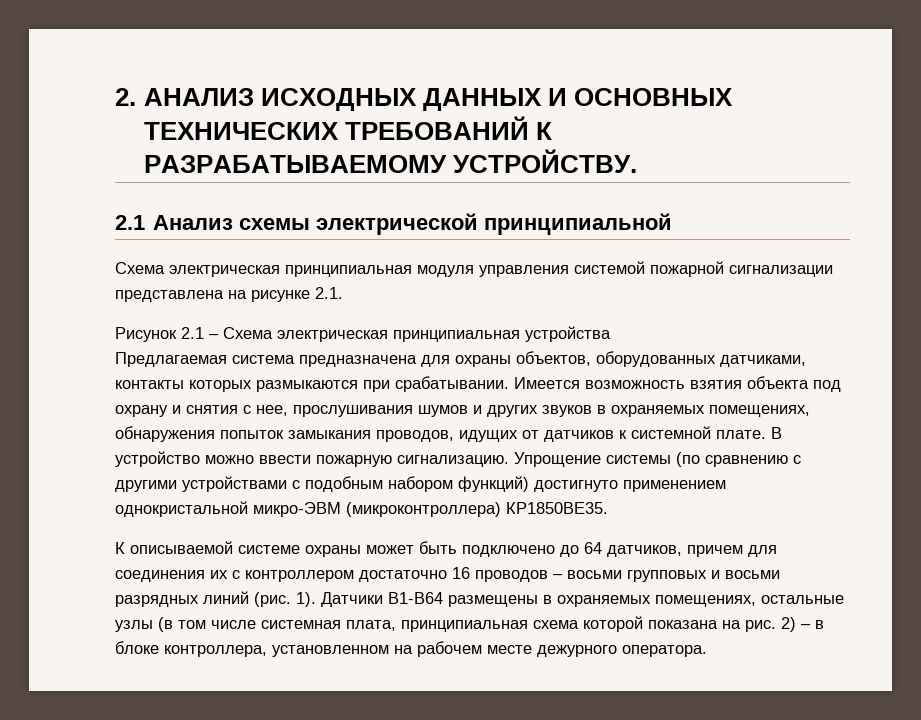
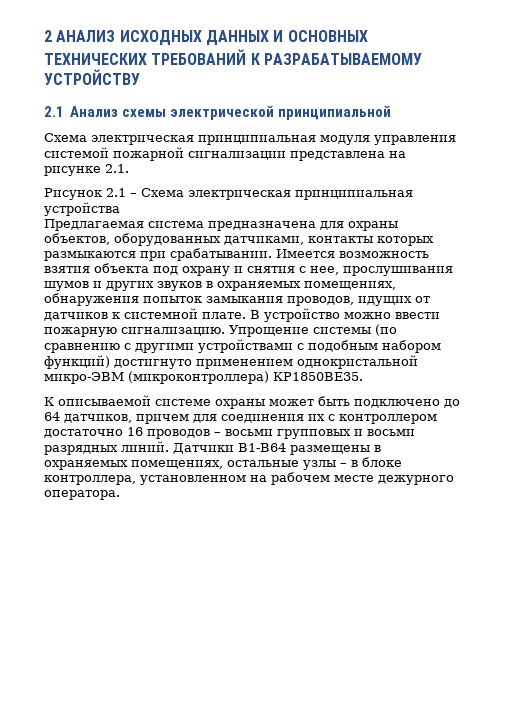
- 2. АНАЛИЗ ИСХОДНЫХ ДАННЫХ И ОСНОВНЫХ ТЕХНИЧЕСКИХ ТРЕБОВАНИЙ К РАЗРАБАТЫВАЕМОМУ УСТРОЙСТВУ.
+ 2 АНАЛИЗ ИСХОДНЫХ ДАННЫХ И ОСНОВНЫХ ТЕХНИЧЕСКИХ ТРЕБОВАНИЙ К РАЗРАБАТЫВАЕМОМУ УСТРОЙСТВУ
- К описываемой системе охраны может быть подключено до 64 датчиков, причем для соединения их с контроллером достаточно 16 проводов – восьми групповых и восьми разрядных линий (рис. 1).
+ К описываемой системе охраны может быть подключено до 64 датчиков, причем для соединения их с контроллером достаточно 16 проводов – восьми групповых и восьми разрядных линий.
- Датчики В1-В64 размещены в охраняемых помещениях, остальные узлы (в том числе системная плата, принципиальная схема которой показана на рис. 2) – в блоке контроллера, установленном на рабочем месте дежурного оператора.
+ Датчики В1-В64 размещены в охраняемых помещениях, остальные узлы – в блоке контроллера, установленном на рабочем месте дежурного оператора.

